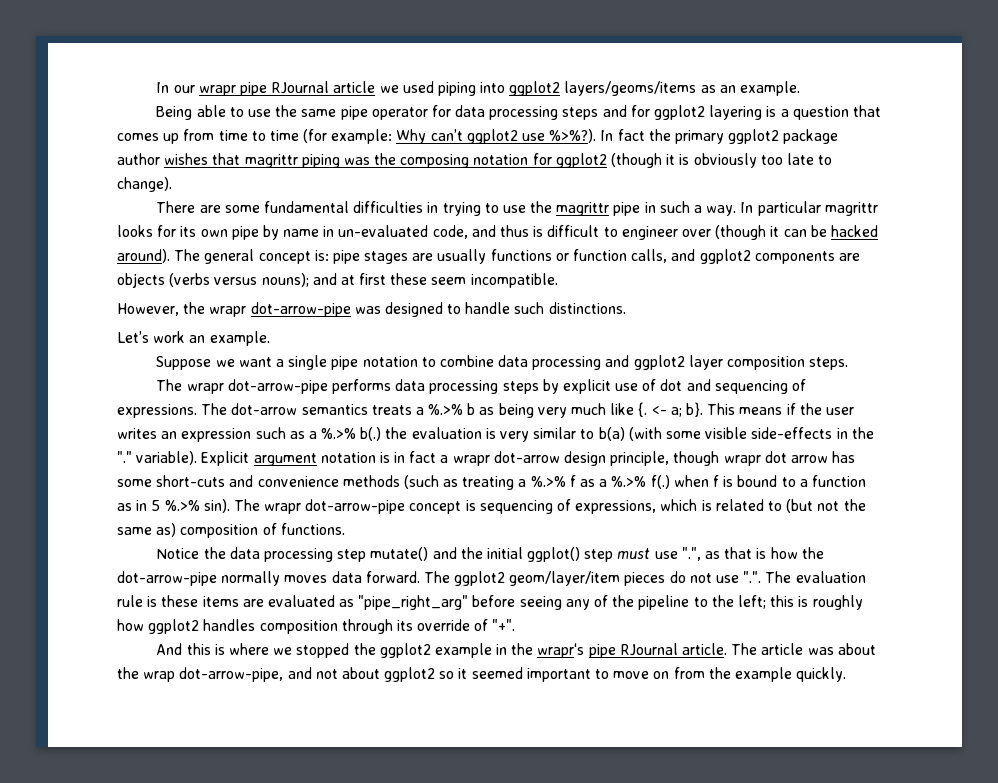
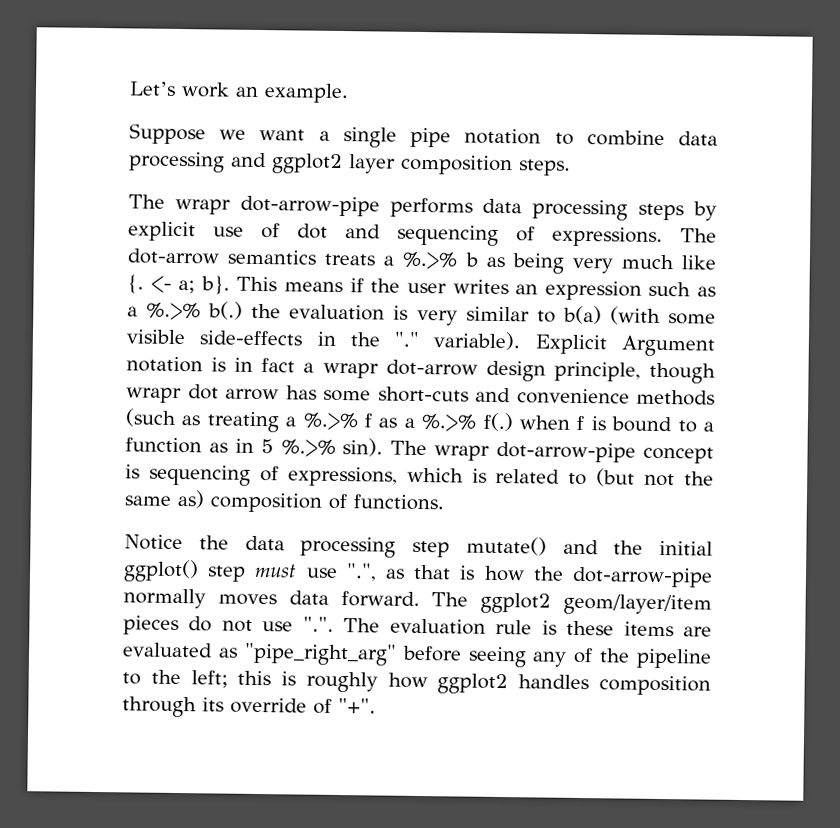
- In our wrapr pipe RJournal article we used piping into ggplot2 layers/geoms/items as an example.
- Being able to use the same pipe operator for data processing steps and for ggplot2 layering is a question that comes up from time to time (for example: Why can’t ggplot2 use %>%?). In fact the primary ggplot2 package author wishes that magrittr piping was the composing notation for ggplot2 (though it is obviously too late to change).
- There are some fundamental difficulties in trying to use the magrittr pipe in such a way. In particular magrittr looks for its own pipe by name in un-evaluated code, and thus is difficult to engineer over (though it can be hacked around). The general concept is: pipe stages are usually functions or function calls, and ggplot2 components are objects (verbs versus nouns); and at first these seem incompatible.
- However, the wrapr dot-arrow-pipe was designed to handle such distinctions.
- Explicit argument notation is in fact a wrapr dot-arrow design principle, though wrapr dot arrow has some short-cuts and convenience methods (such as treating a %.>% f as a %.>% f(.) when f is bound to a function as in 5 %.>% sin).
+ Explicit Argument notation is in fact a wrapr dot-arrow design principle, though wrapr dot arrow has some short-cuts and convenience methods (such as treating a %.>% f as a %.>% f(.) when f is bound to a function as in 5 %.>% sin).
- And this is where we stopped the ggplot2 example in the wrapr‘s pipe RJournal article. The article was about the wrap dot-arrow-pipe, and not about ggplot2 so it seemed important to move on from the example quickly.

